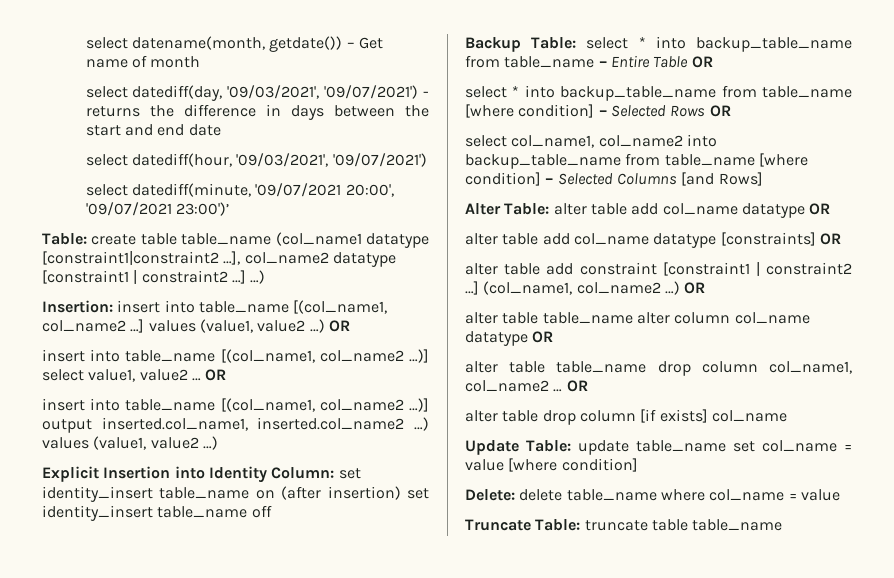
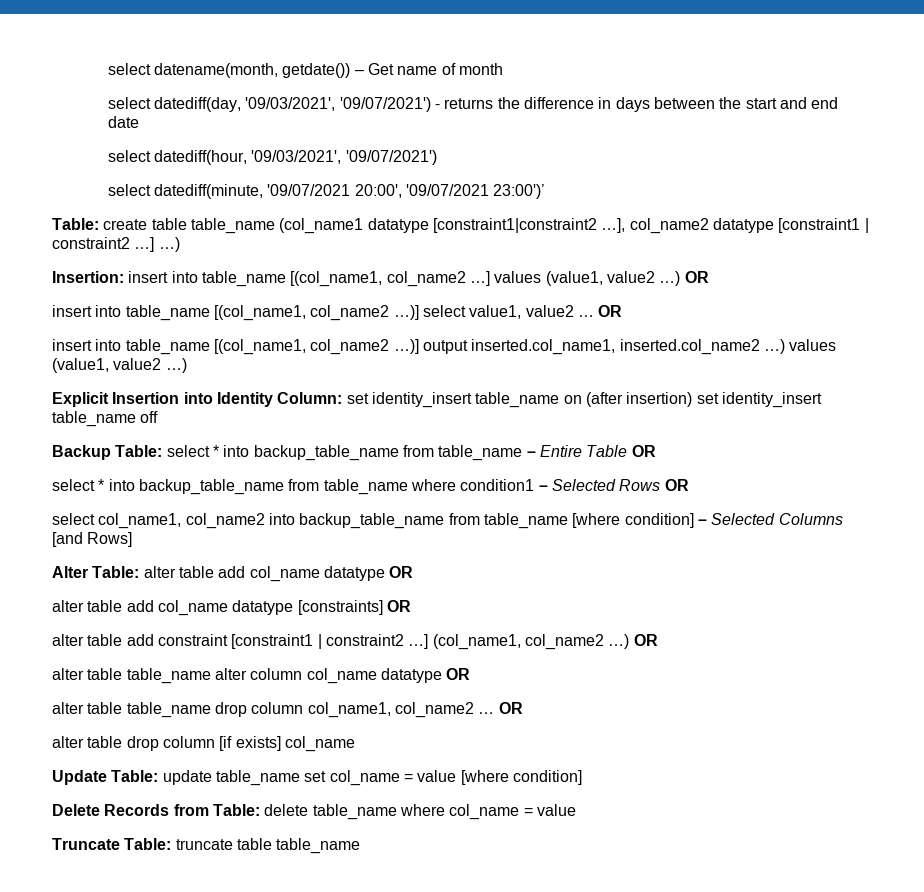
- select * into backup_table_name from table_name [where condition] – Selected Rows OR
+ select * into backup_table_name from table_name where condition1 – Selected Rows OR
- Delete: delete table_name where col_name = value
+ Delete Records from Table: delete table_name where col_name = value

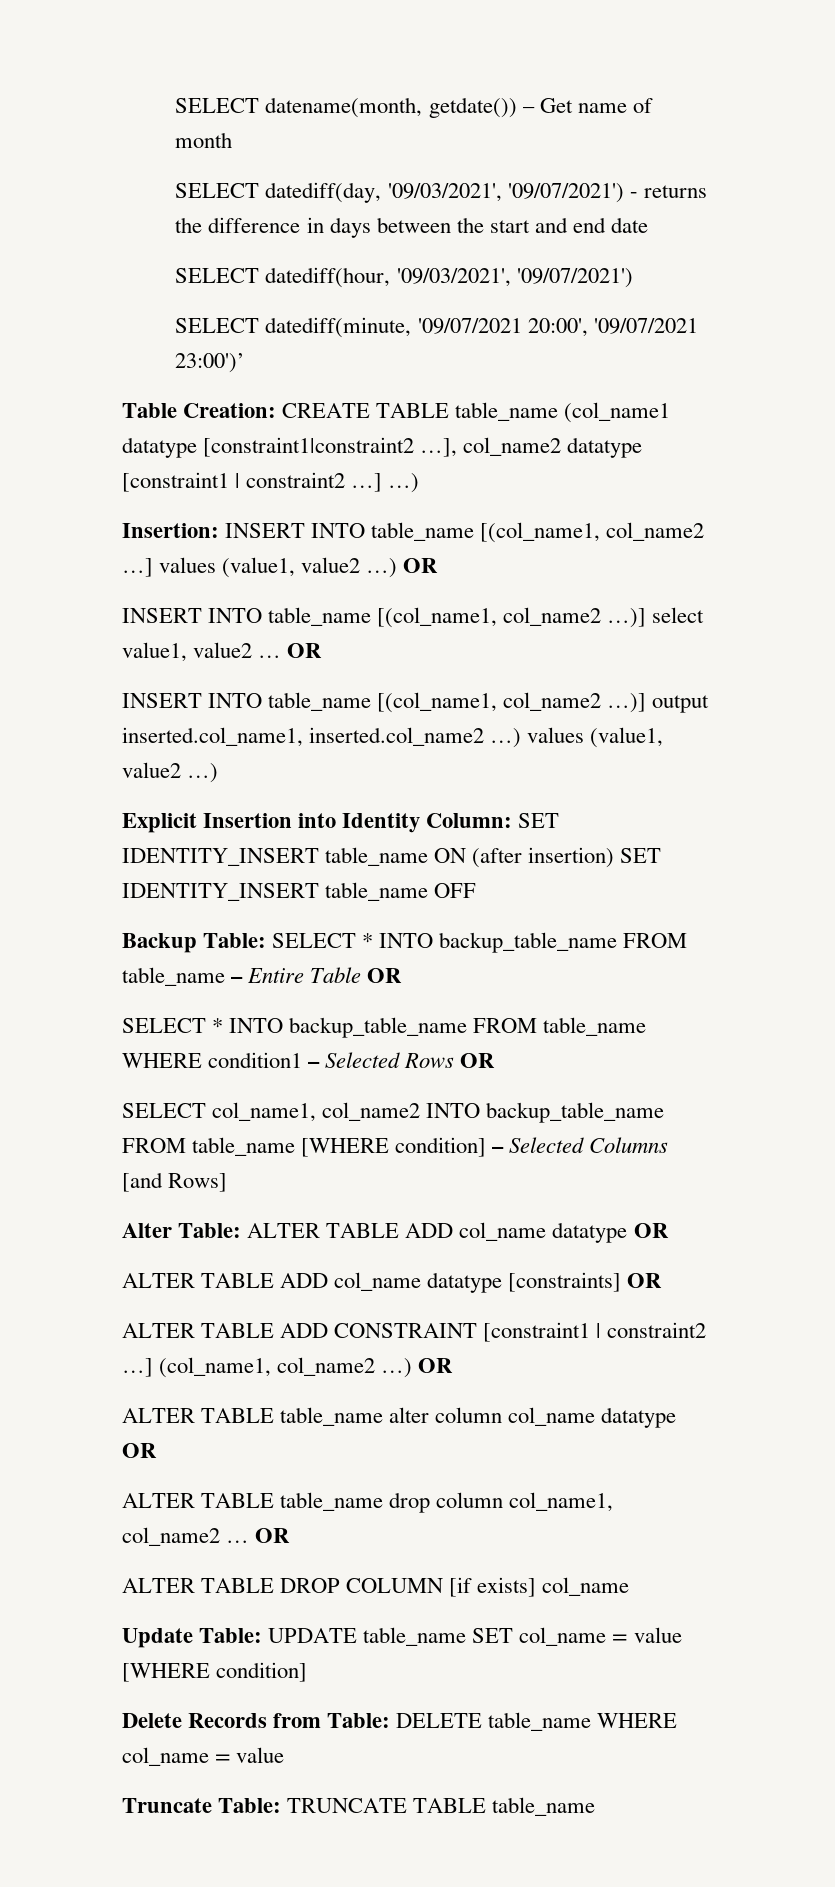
- select datename(month, getdate()) – Get name of month
+ SELECT datename(month, getdate()) – Get name of month
- select datediff(day, '09/03/2021', '09/07/2021') - returns the difference in days between the start and end date
+ SELECT datediff(day, '09/03/2021', '09/07/2021') - returns the difference in days between the start and end date
- select datediff(hour, '09/03/2021', '09/07/2021')
+ SELECT datediff(hour, '09/03/2021', '09/07/2021')
- select datediff(minute, '09/07/2021 20:00', '09/07/2021 23:00')’
+ SELECT datediff(minute, '09/07/2021 20:00', '09/07/2021 23:00')’
- Table: create table table_name (col_name1 datatype [constraint1|constraint2 …], col_name2 datatype [constraint1 | constraint2 …]
+ Table Creation: CREATE TABLE table_name (col_name1 datatype [constraint1|constraint2 …], col_name2 datatype [constraint1 | constraint2 …]
- Insertion: insert into table_name [(col_name1, col_name2 …] values (value1, value2 …)
+ Insertion: INSERT INTO table_name [(col_name1, col_name2 …] values (value1, value2 …)
- insert into table_name [(col_name1, col_name2 …)] select value1, value2 …
+ INSERT INTO table_name [(col_name1, col_name2 …)] select value1, value2 …
- insert into table_name [(col_name1, col_name2 …)] output inserted.col_name1, inserted.col_name2 …) values (value1, value2 …)
+ INSERT INTO table_name [(col_name1, col_name2 …)] output inserted.col_name1, inserted.col_name2 …) values (value1, value2 …)
- Explicit Insertion into Identity Column: set identity_insert table_name on (after insertion) set identity_insert table_name off
- Backup Table: select * into backup_table_name from table_name – Entire Table OR
+ Explicit Insertion into Identity Column: SET IDENTITY_INSERT table_name ON (after insertion) SET IDENTITY_INSERT table_name OFF
+ Backup Table: SELECT * INTO backup_table_name FROM table_name – Entire Table OR
- select * into backup_table_name from table_name where condition1 – Selected Rows OR
+ SELECT * INTO backup_table_name FROM table_name WHERE condition1 – Selected Rows OR
- select col_name1, col_name2 into backup_table_name from table_name [where condition] – Selected Columns [and Rows]
+ SELECT col_name1, col_name2 INTO backup_table_name FROM table_name [WHERE condition] – Selected Columns [and Rows]
- Alter Table: alter table add col_name datatype OR
- alter table add col_name datatype [constraints] OR
+ Alter Table: ALTER TABLE ADD col_name datatype OR
+ ALTER TABLE ADD col_name datatype [constraints] OR
- alter table add constraint [constraint1 | constraint2 …]
+ ALTER TABLE ADD CONSTRAINT [constraint1 | constraint2 …]
- alter table table_name alter column col_name datatype OR
+ ALTER TABLE table_name alter column col_name datatype OR
- alter table table_name drop column col_name1, col_name2 …
+ ALTER TABLE table_name drop column col_name1, col_name2 …
- alter table drop column [if exists] col_name
+ ALTER TABLE DROP COLUMN [if exists] col_name
- Update Table: update table_name set col_name = value [where condition]
+ Update Table: UPDATE table_name SET col_name = value [WHERE condition]
- Delete Records from Table: delete table_name where col_name = value
+ Delete Records from Table: DELETE table_name WHERE col_name = value
- Truncate Table: truncate table table_name
+ Truncate Table: TRUNCATE TABLE table_name

